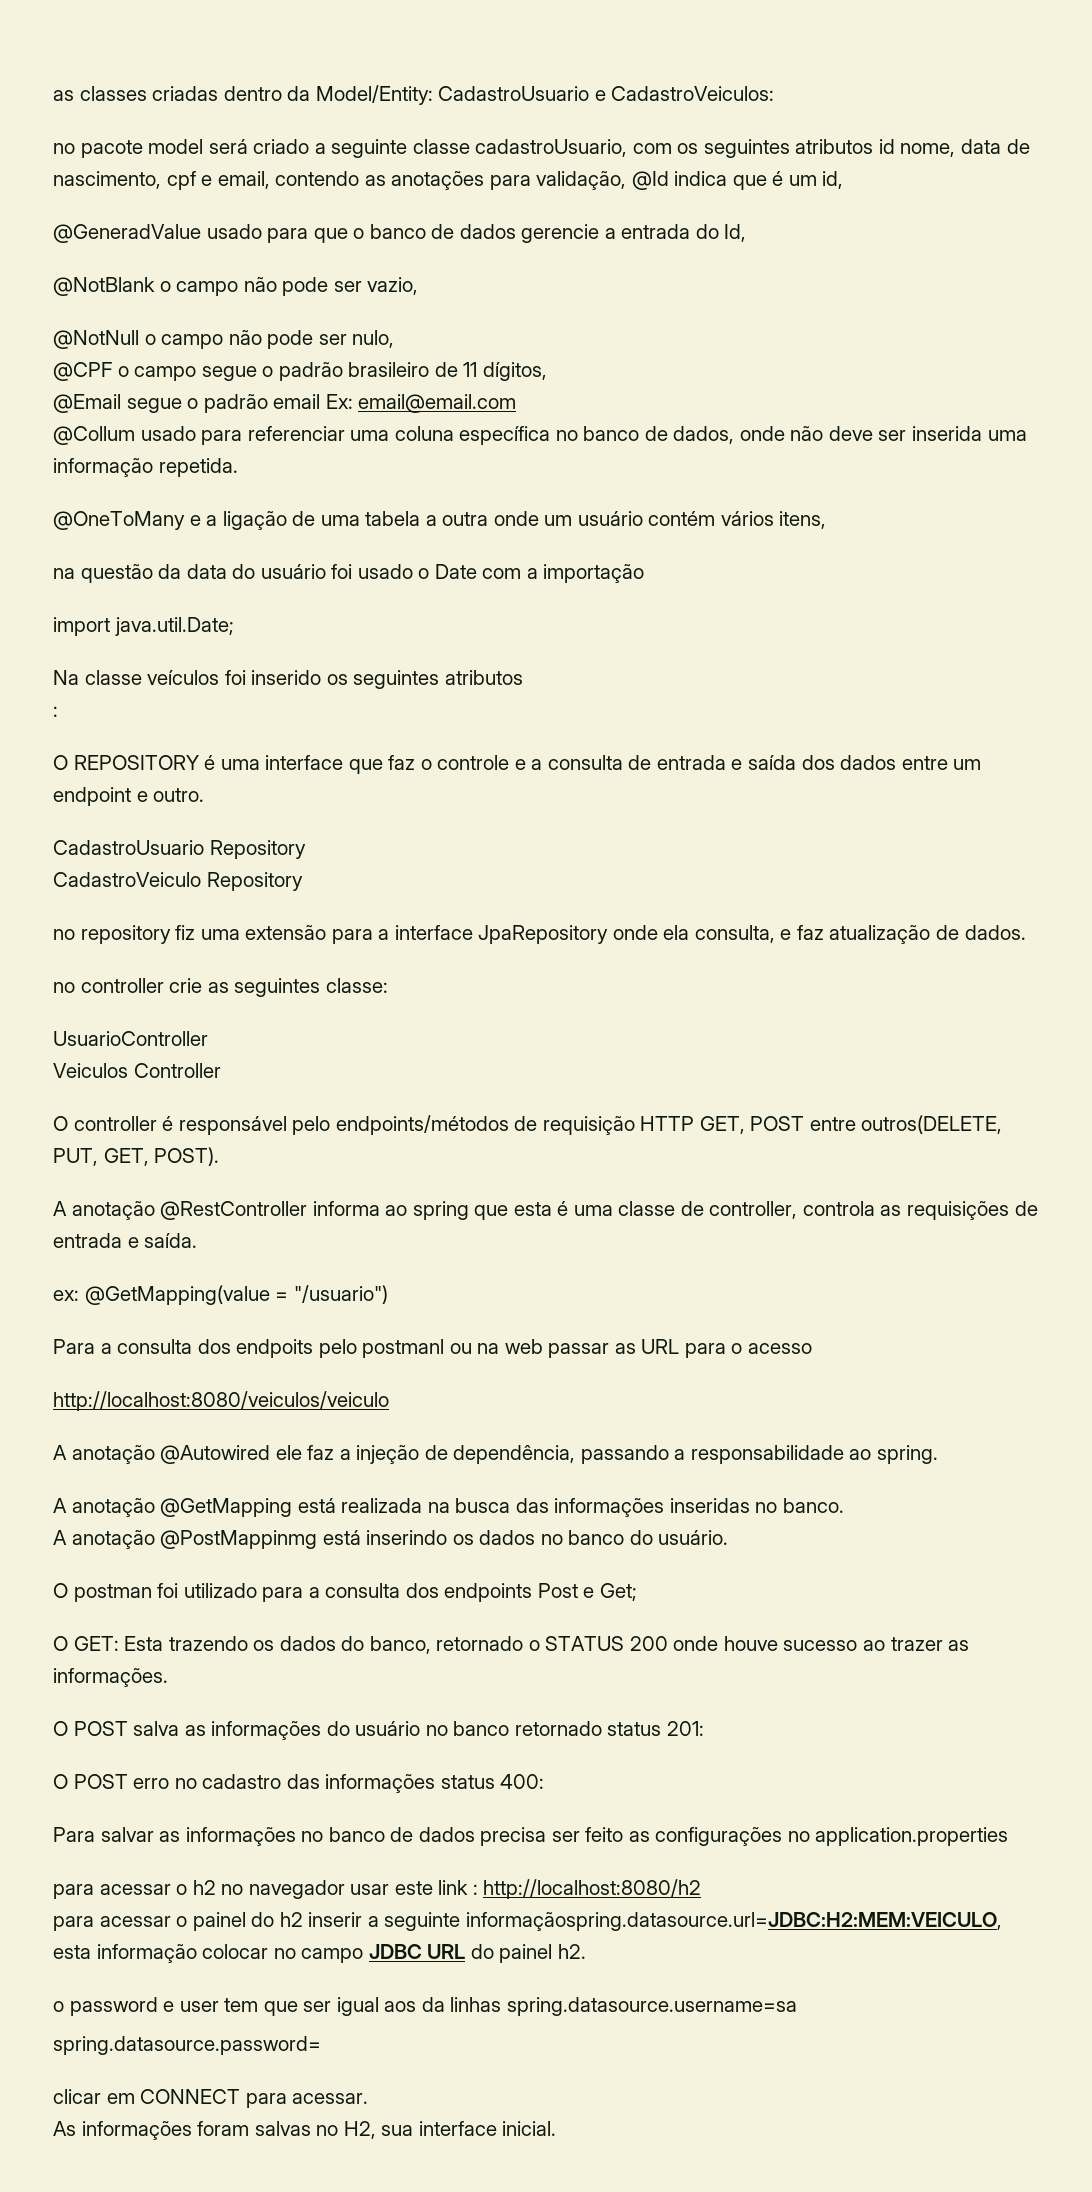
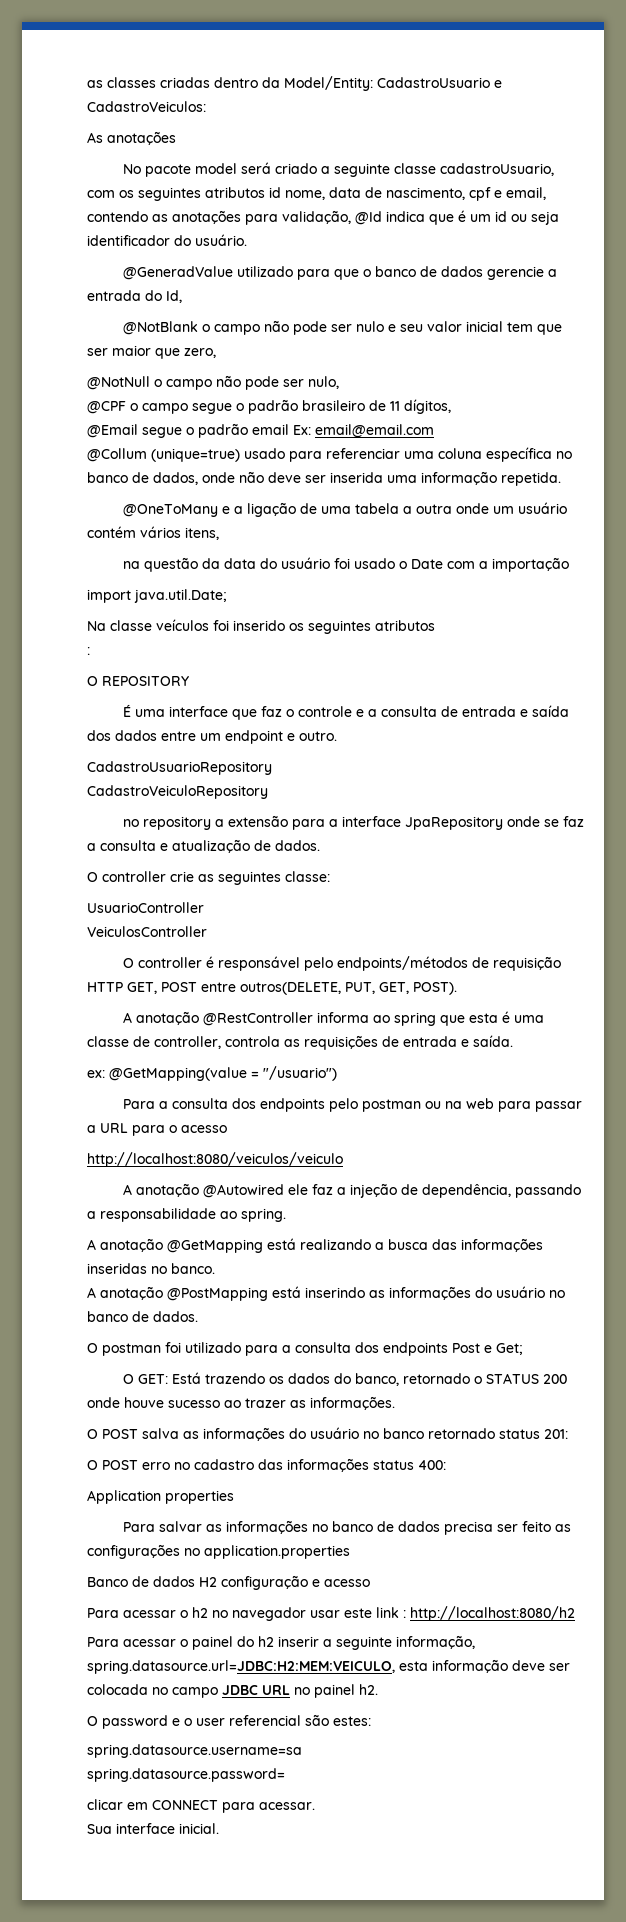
- no pacote model será criado a seguinte classe cadastroUsuario, com os seguintes atributos id nome, data de nascimento, cpf e email, contendo as anotações para validação, @Id indica que é um id,
+ As anotações
+ No pacote model será criado a seguinte classe cadastroUsuario, com os seguintes atributos id nome, data de nascimento, cpf e email, contendo as anotações para validação, @Id indica que é um id ou seja identificador do usuário.
- @GeneradValue usado para que o banco de dados gerencie a entrada do Id,
+ @GeneradValue utilizado para que o banco de dados gerencie a entrada do Id,
- @NotBlank o campo não pode ser vazio,
+ @NotBlank o campo não pode ser nulo e seu valor inicial tem que ser maior que zero,
- @Collum usado para referenciar uma coluna específica no banco de dados, onde não deve ser inserida uma informação repetida.
+ @Collum (unique=true) usado para referenciar uma coluna específica no banco de dados, onde não deve ser inserida uma informação repetida.
- O REPOSITORY é uma interface que faz o controle e a consulta de entrada e saída dos dados entre um endpoint e outro.
+ O REPOSITORY
+ É uma interface que faz o controle e a consulta de entrada e saída dos dados entre um endpoint e outro.
- CadastroUsuario Repository
- CadastroVeiculo Repository
+ CadastroUsuarioRepository
+ CadastroVeiculoRepository
- no repository fiz uma extensão para a interface JpaRepository onde ela consulta, e faz atualização de dados.
+ no repository a extensão para a interface JpaRepository onde se faz a consulta e atualização de dados.
- no controller crie as seguintes classe:
+ O controller crie as seguintes classe:
- Veiculos Controller
+ VeiculosController
- Para a consulta dos endpoits pelo postmanl ou na web passar as URL para o acesso
+ Para a consulta dos endpoints pelo postman ou na web para passar a URL para o acesso
- A anotação @GetMapping está realizada na busca das informações inseridas no banco.
+ A anotação @GetMapping está realizando a busca das informações inseridas no banco.
- A anotação @PostMappinmg está inserindo os dados no banco do usuário.
+ A anotação @PostMapping está inserindo as informações do usuário no banco de dados.
- O GET: Esta trazendo os dados do banco, retornado o STATUS 200 onde houve sucesso ao trazer as informações.
+ O GET: Está trazendo os dados do banco, retornado o STATUS 200 onde houve sucesso ao trazer as informações.
+ Application properties
- para acessar o h2 no navegador usar este link : http://localhost:8080/h2
+ Banco de dados H2 configuração e acesso
+ Para acessar o h2 no navegador usar este link : http://localhost:8080/h2
- para acessar o painel do h2 inserir a seguinte informaçãospring.datasource.url=JDBC:H2:MEM:VEICULO, esta informação colocar no campo JDBC URL do painel h2.
+ Para acessar o painel do h2 inserir a seguinte informação, spring.datasource.url=JDBC:H2:MEM:VEICULO, esta informação deve ser colocada no campo JDBC URL no painel h2.
- o password e user tem que ser igual aos da linhas spring.datasource.username=sa
+ O password e o user referencial são estes:
+ spring.datasource.username=sa
- As informações foram salvas no H2, sua interface inicial.
+ Sua interface inicial.

